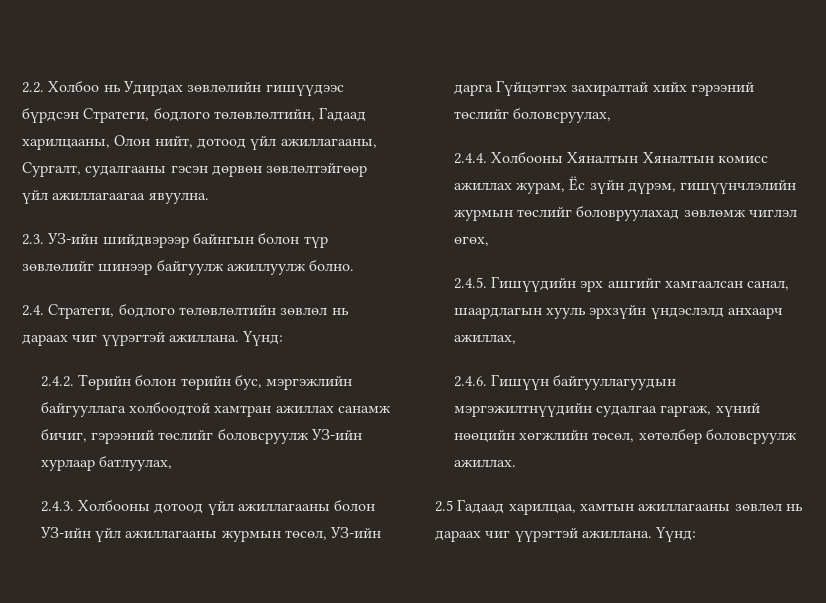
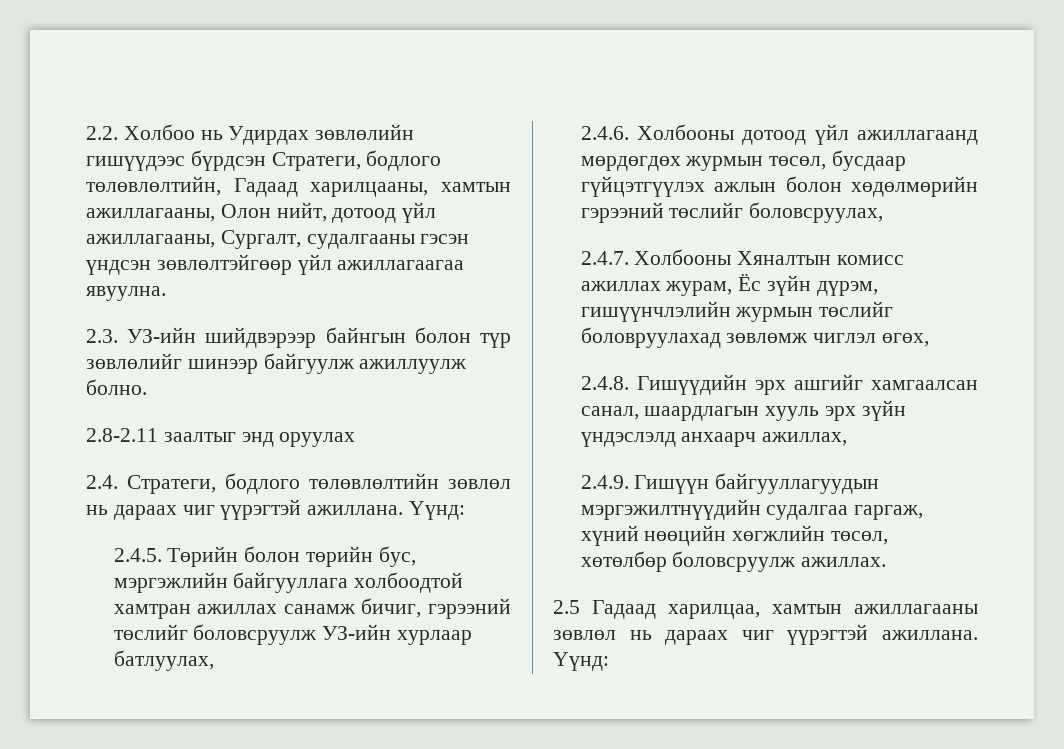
- 2.2. Холбоо нь Удирдах зөвлөлийн гишүүдээс бүрдсэн Стратеги, бодлого төлөвлөлтийн, Гадаад харилцааны, Олон нийт, дотоод үйл ажиллагааны, Сургалт, судалгааны гэсэн дөрвөн зөвлөлтэйгөөр үйл ажиллагаагаа явуулна.
+ 2.2. Холбоо нь Удирдах зөвлөлийн гишүүдээс бүрдсэн Стратеги, бодлого төлөвлөлтийн, Гадаад харилцааны, хамтын ажиллагааны, Олон нийт, дотоод үйл ажиллагааны, Сургалт, судалгааны гэсэн үндсэн зөвлөлтэйгөөр үйл ажиллагаагаа явуулна.
+ 2.8-2.11 заалтыг энд оруулах
- 2.4.2. Төрийн болон төрийн бус, мэргэжлийн байгууллага холбоодтой хамтран ажиллах санамж бичиг, гэрээний төслийг боловсруулж УЗ-ийн хурлаар батлуулах,
+ 2.4.5. Төрийн болон төрийн бус, мэргэжлийн байгууллага холбоодтой хамтран ажиллах санамж бичиг, гэрээний төслийг боловсруулж УЗ-ийн хурлаар батлуулах,
- 2.4.3. Холбооны дотоод үйл ажиллагааны болон УЗ-ийн үйл ажиллагааны журмын төсөл, УЗ-ийн дарга Гүйцэтгэх захиралтай хийх гэрээний төслийг боловсруулах,
+ 2.4.6. Холбооны дотоод үйл ажиллагаанд мөрдөгдөх журмын төсөл, бусдаар гүйцэтгүүлэх ажлын болон хөдөлмөрийн гэрээний төслийг боловсруулах,
- 2.4.4. Холбооны Хяналтын Хяналтын комисс ажиллах журам, Ёс зүйн дүрэм, гишүүнчлэлийн журмын төслийг боловруулахад зөвлөмж чиглэл өгөх,
+ 2.4.7. Холбооны Хяналтын комисс ажиллах журам, Ёс зүйн дүрэм, гишүүнчлэлийн журмын төслийг боловруулахад зөвлөмж чиглэл өгөх,
- 2.4.5. Гишүүдийн эрх ашгийг хамгаалсан санал, шаардлагын хууль эрхзүйн үндэслэлд анхаарч ажиллах,
+ 2.4.8. Гишүүдийн эрх ашгийг хамгаалсан санал, шаардлагын хууль эрх зүйн үндэслэлд анхаарч ажиллах,
- 2.4.6. Гишүүн байгууллагуудын мэргэжилтнүүдийн судалгаа гаргаж, хүний нөөцийн хөгжлийн төсөл, хөтөлбөр боловсруулж ажиллах.
+ 2.4.9. Гишүүн байгууллагуудын мэргэжилтнүүдийн судалгаа гаргаж, хүний нөөцийн хөгжлийн төсөл, хөтөлбөр боловсруулж ажиллах.

